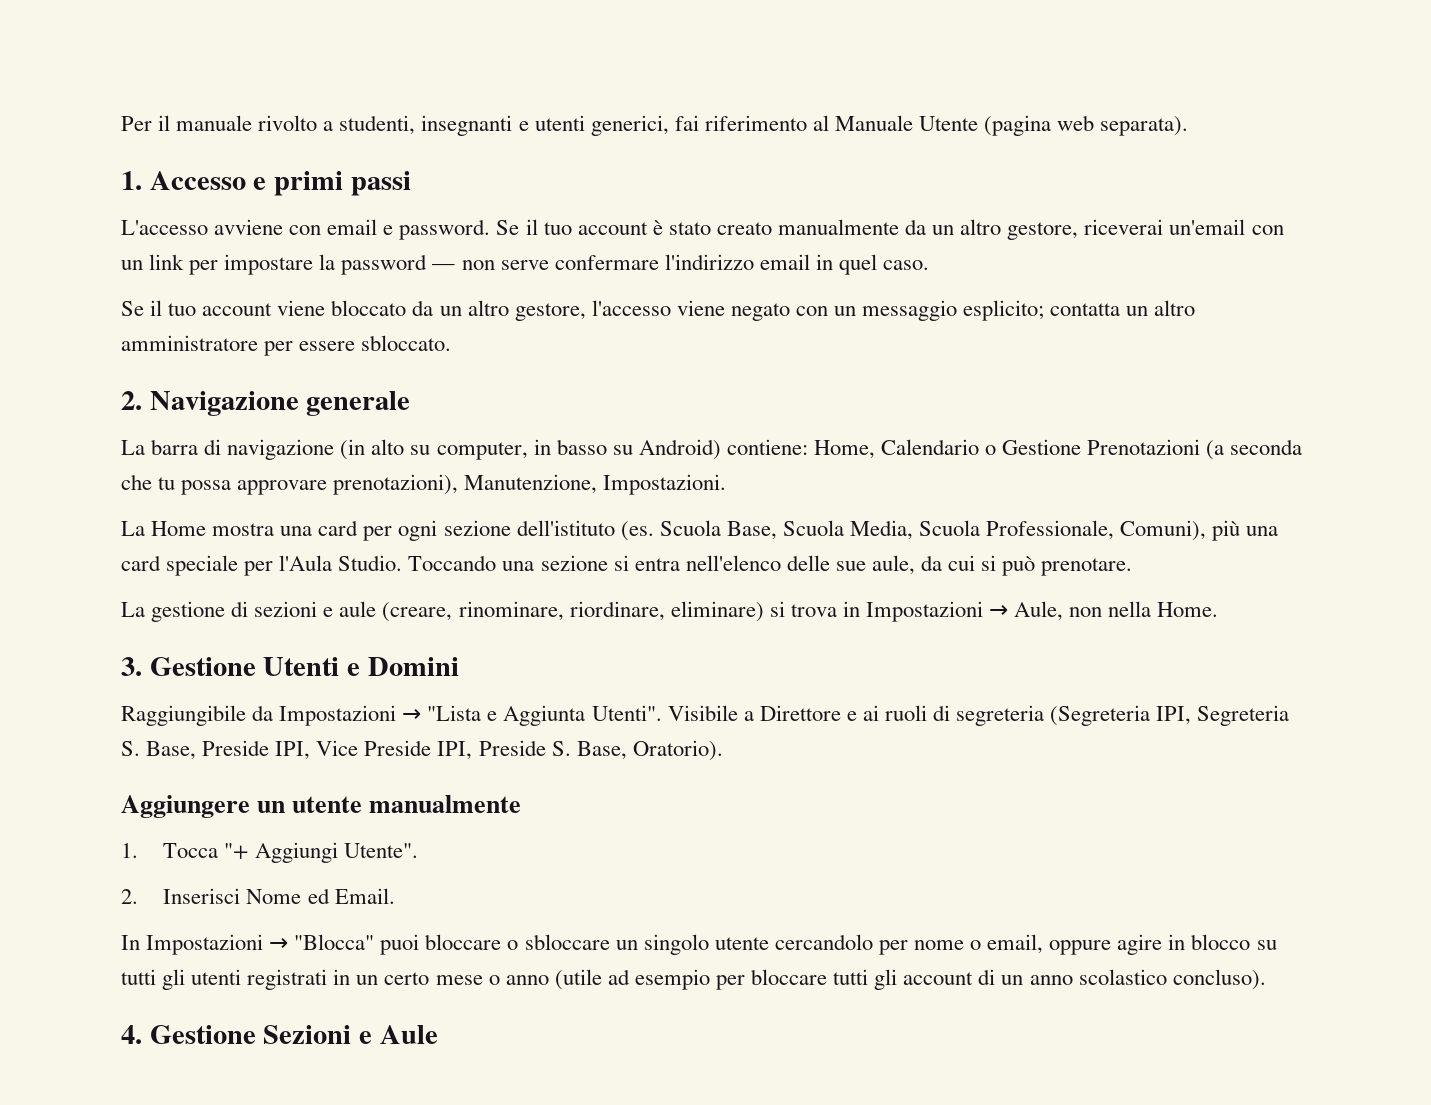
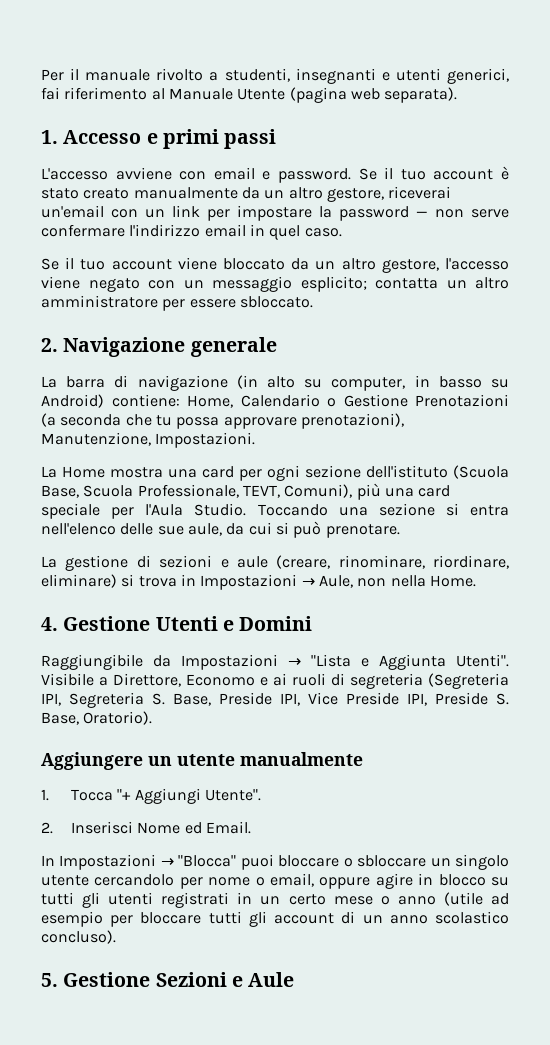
- La Home mostra una card per ogni sezione dell'istituto (es. Scuola Base, Scuola Media, Scuola Professionale, Comuni), più una card speciale per l'Aula Studio.
+ La Home mostra una card per ogni sezione dell'istituto (Scuola Base, Scuola Professionale, TEVT, Comuni), più una card speciale per l'Aula Studio.
- 3. Gestione Utenti e Domini
+ 4. Gestione Utenti e Domini
- Visibile a Direttore e ai ruoli di segreteria (Segreteria IPI, Segreteria S. Base, Preside IPI, Vice Preside IPI, Preside S. Base, Oratorio).
+ Visibile a Direttore, Economo e ai ruoli di segreteria (Segreteria IPI, Segreteria S. Base, Preside IPI, Vice Preside IPI, Preside S. Base, Oratorio).
- 4. Gestione Sezioni e Aule
+ 5. Gestione Sezioni e Aule

